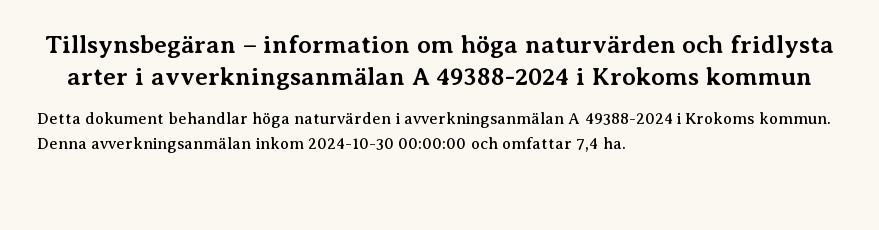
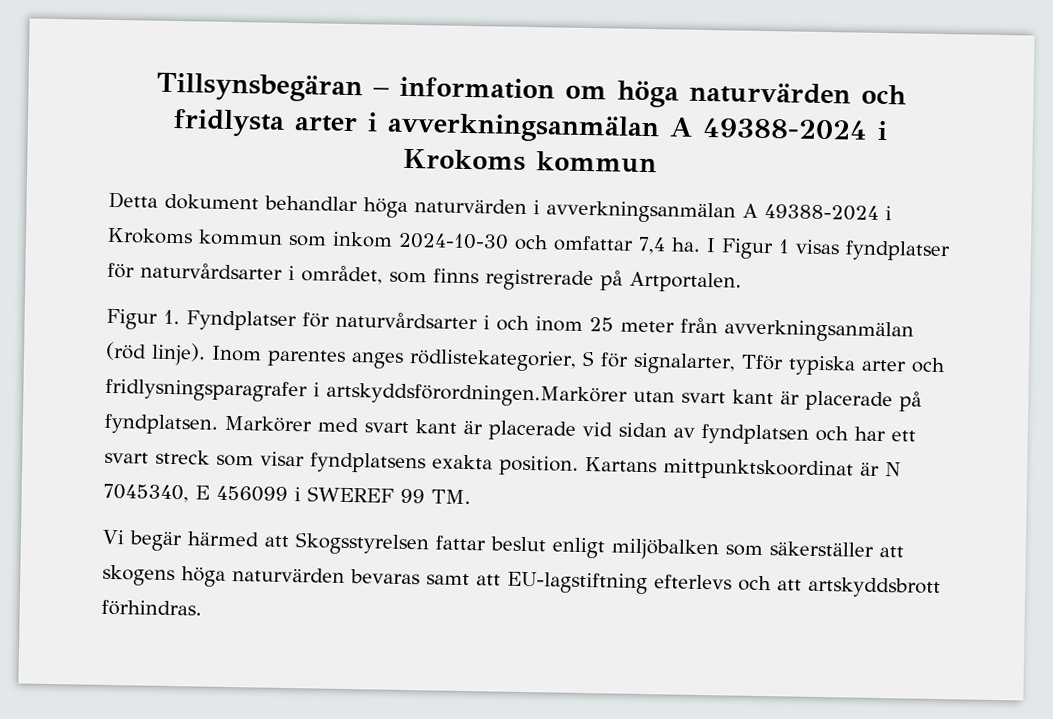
- Detta dokument behandlar höga naturvärden i avverkningsanmälan A 49388-2024 i Krokoms kommun. Denna avverkningsanmälan inkom 2024-10-30 00:00:00 och omfattar 7,4 ha.
+ Detta dokument behandlar höga naturvärden i avverkningsanmälan A 49388-2024 i Krokoms kommun som inkom 2024-10-30 och omfattar 7,4 ha.
+ I Figur 1 visas fyndplatser för naturvårdsarter i området, som finns registrerade på Artportalen.
+ Figur 1. Fyndplatser för naturvårdsarter i och inom 25 meter från avverkningsanmälan (röd linje). Inom parentes anges rödlistekategorier, S för signalarter, Tför typiska arter och fridlysningsparagrafer i artskyddsförordningen.Markörer utan svart kant är placerade på fyndplatsen. Markörer med svart kant är placerade vid sidan av fyndplatsen och har ett svart streck som visar fyndplatsens exakta position. Kartans mittpunktskoordinat är N 7045340, E 456099 i SWEREF 99 TM.
+ Vi begär härmed att Skogsstyrelsen fattar beslut enligt miljöbalken som säkerställer att skogens höga naturvärden bevaras samt att EU-lagstiftning efterlevs och att artskyddsbrott förhindras.

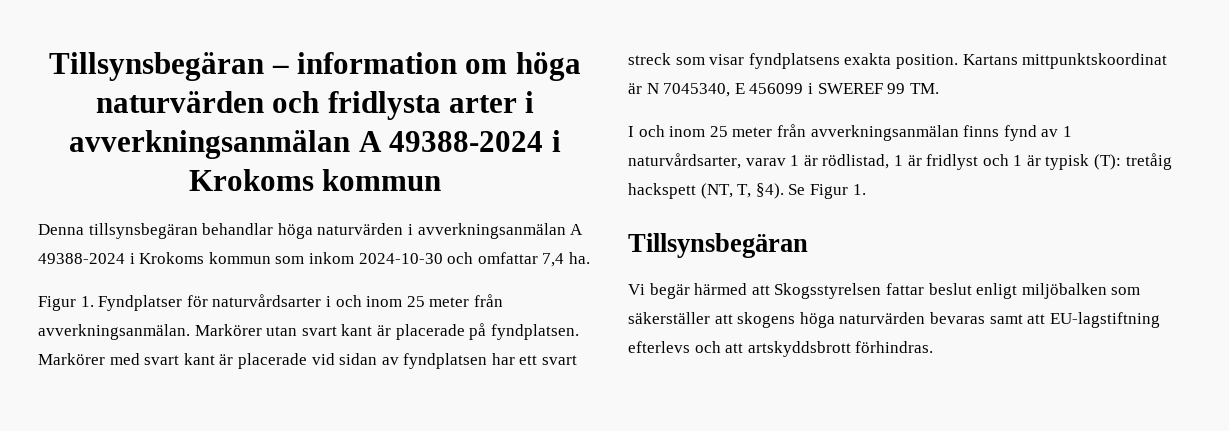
- Detta dokument behandlar höga naturvärden i avverkningsanmälan A 49388-2024 i Krokoms kommun som inkom 2024-10-30 och omfattar 7,4 ha. I Figur 1 visas fyndplatser för naturvårdsarter i området, som finns registrerade på Artportalen.
+ Denna tillsynsbegäran behandlar höga naturvärden i avverkningsanmälan A 49388-2024 i Krokoms kommun som inkom 2024-10-30 och omfattar 7,4 ha.
- Figur 1. Fyndplatser för naturvårdsarter i och inom 25 meter från avverkningsanmälan (röd linje). Inom parentes anges rödlistekategorier, S för signalarter, Tför typiska arter och fridlysningsparagrafer i artskyddsförordningen.Markörer utan svart kant är placerade på fyndplatsen.
+ Figur 1. Fyndplatser för naturvårdsarter i och inom 25 meter från avverkningsanmälan. Markörer utan svart kant är placerade på fyndplatsen.
- Markörer med svart kant är placerade vid sidan av fyndplatsen och har ett svart streck som visar fyndplatsens exakta position.
+ Markörer med svart kant är placerade vid sidan av fyndplatsen har ett svart streck som visar fyndplatsens exakta position.
+ I och inom 25 meter från avverkningsanmälan finns fynd av 1 naturvårdsarter, varav 1 är rödlistad, 1 är fridlyst och 1 är typisk (T): tretåig hackspett (NT, T, §4). Se Figur 1.
+ Tillsynsbegäran

